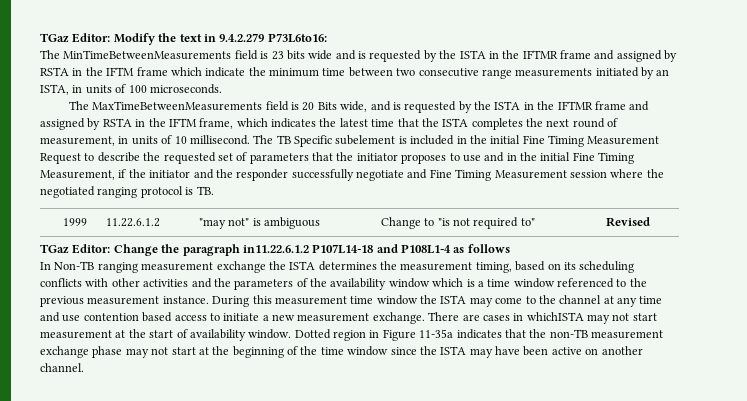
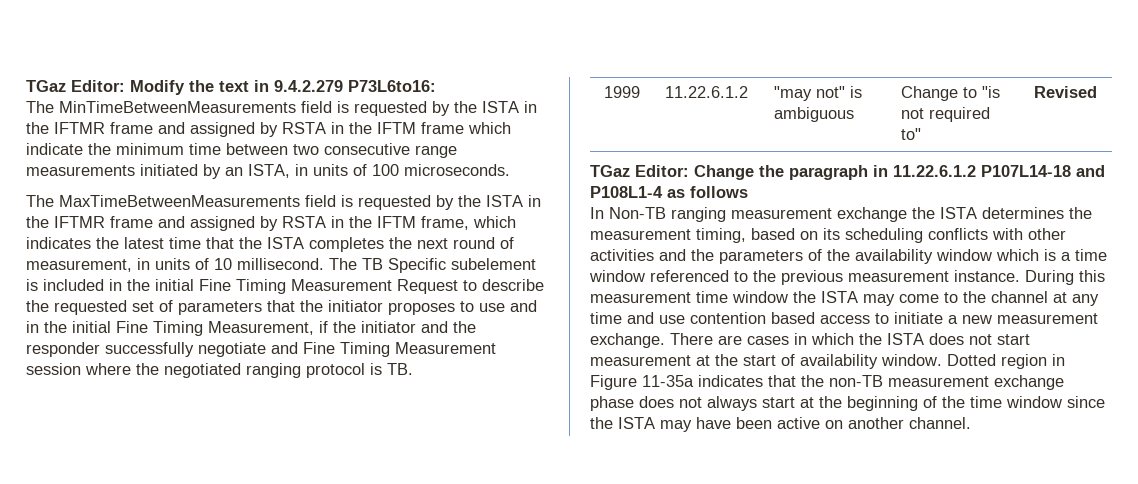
- The MinTimeBetweenMeasurements field is 23 bits wide and is requested by the ISTA in the IFTMR frame and assigned by RSTA in the IFTM frame which indicate the minimum time between two consecutive range measurements initiated by an ISTA, in units of 100 microseconds.
+ The MinTimeBetweenMeasurements field is requested by the ISTA in the IFTMR frame and assigned by RSTA in the IFTM frame which indicate the minimum time between two consecutive range measurements initiated by an ISTA, in units of 100 microseconds.
- The MaxTimeBetweenMeasurements field is 20 Bits wide, and is requested by the ISTA in the IFTMR frame and assigned by RSTA in the IFTM frame, which indicates the latest time that the ISTA completes the next round of measurement, in units of 10 millisecond.
+ The MaxTimeBetweenMeasurements field is requested by the ISTA in the IFTMR frame and assigned by RSTA in the IFTM frame, which indicates the latest time that the ISTA completes the next round of measurement, in units of 10 millisecond.
- TGaz Editor: Change the paragraph in11.22.6.1.2 P107L14-18 and P108L1-4 as follows
+ TGaz Editor: Change the paragraph in 11.22.6.1.2 P107L14-18 and P108L1-4 as follows
- There are cases in whichISTA may not start measurement at the start of availability window.
+ There are cases in which the ISTA does not start measurement at the start of availability window.
- Dotted region in Figure 11-35a indicates that the non-TB measurement exchange phase may not start at the beginning of the time window since the ISTA may have been active on another channel.
+ Dotted region in Figure 11-35a indicates that the non-TB measurement exchange phase does not always start at the beginning of the time window since the ISTA may have been active on another channel.

